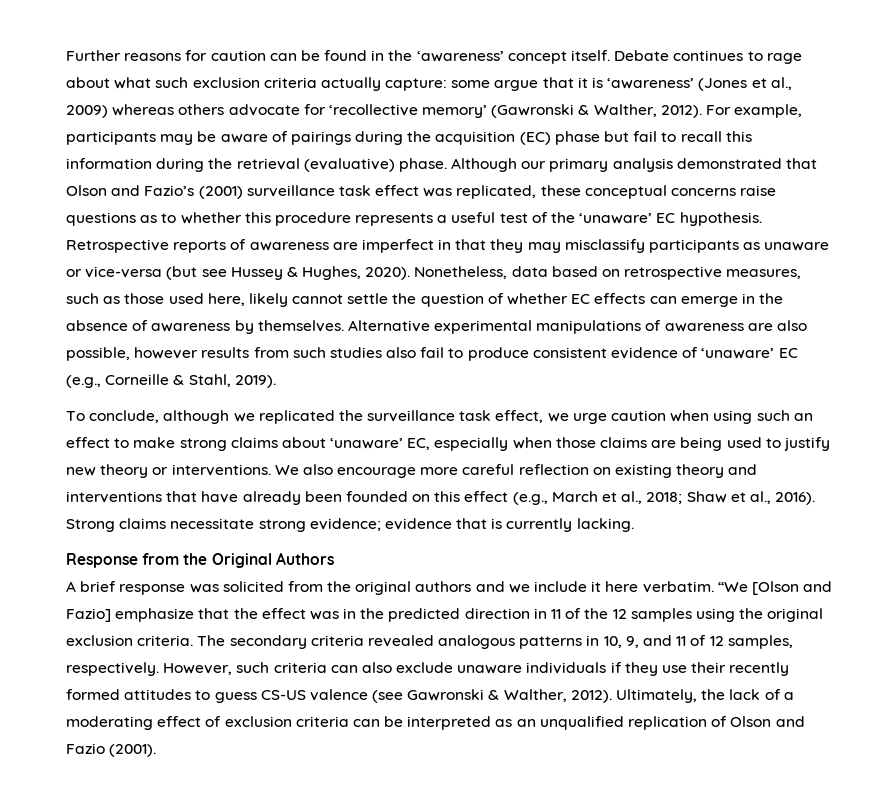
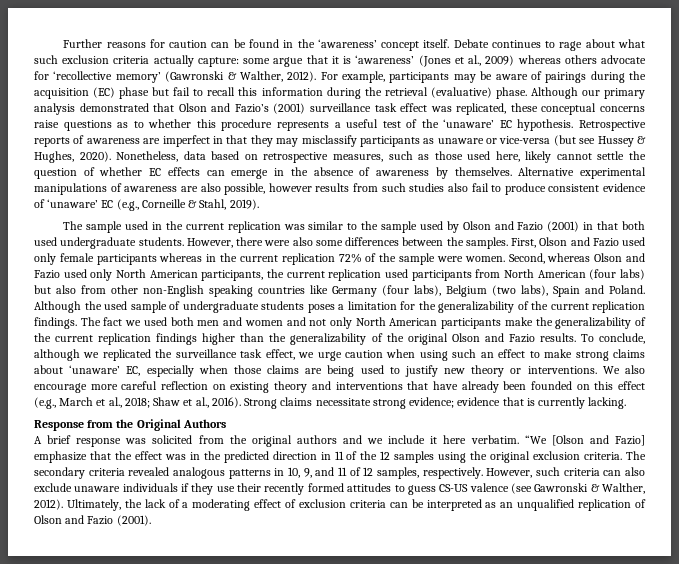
+ The sample used in the current replication was similar to the sample used by Olson and Fazio (2001) in that both used undergraduate students. However, there were also some differences between the samples. First, Olson and Fazio used only female participants whereas in the current replication 72% of the sample were women. Second, whereas Olson and Fazio used only North American participants, the current replication used participants from North American (four labs) but also from other non-English speaking countries like Germany (four labs), Belgium (two labs), Spain and Poland. Although the used sample of undergraduate students poses a limitation for the generalizability of the current replication findings. The fact we used both men and women and not only North American participants make the generalizability of the current replication findings higher than the generalizability of the original Olson and Fazio results.

